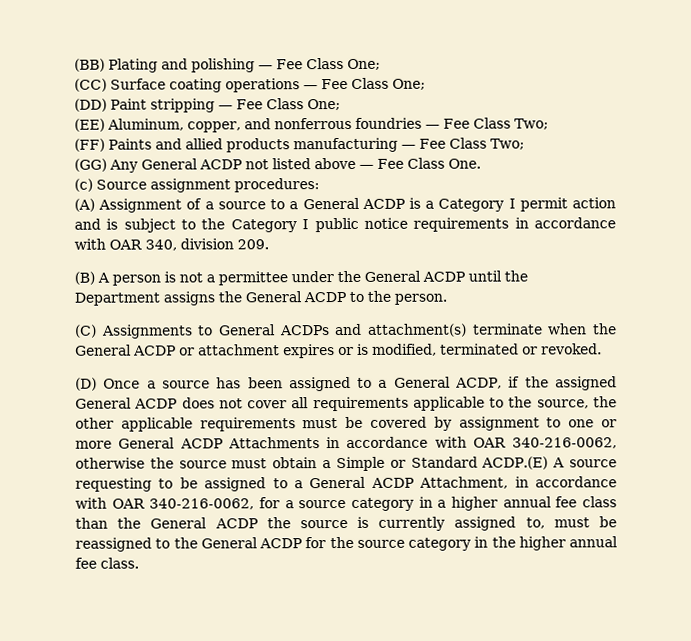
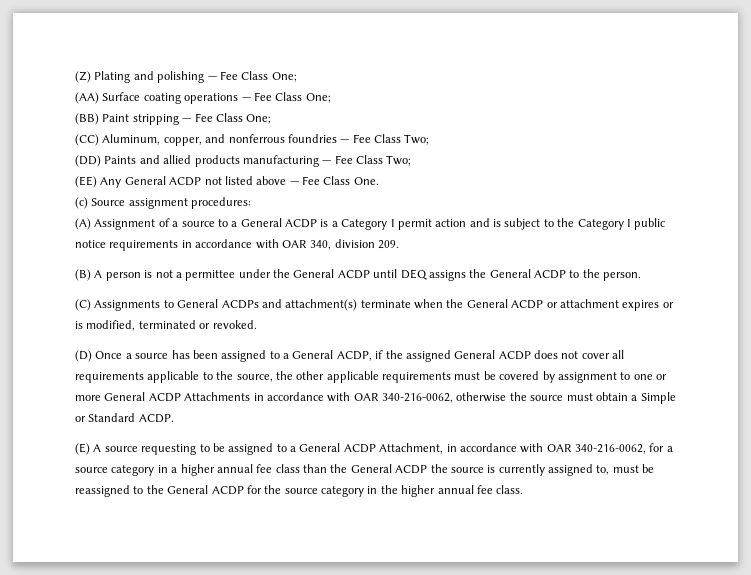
- (BB) Plating and polishing — Fee Class One;
+ (Z) Plating and polishing — Fee Class One;
- (CC) Surface coating operations — Fee Class One;
+ (AA) Surface coating operations — Fee Class One;
- (DD) Paint stripping — Fee Class One;
+ (BB) Paint stripping — Fee Class One;
- (EE) Aluminum, copper, and nonferrous foundries — Fee Class Two;
+ (CC) Aluminum, copper, and nonferrous foundries — Fee Class Two;
- (FF) Paints and allied products manufacturing — Fee Class Two;
+ (DD) Paints and allied products manufacturing — Fee Class Two;
- (GG) Any General ACDP not listed above — Fee Class One.
+ (EE) Any General ACDP not listed above — Fee Class One.
- (B) A person is not a permittee under the General ACDP until the Department assigns the General ACDP to the person.
+ (B) A person is not a permittee under the General ACDP until DEQ assigns the General ACDP to the person.
- (D) Once a source has been assigned to a General ACDP, if the assigned General ACDP does not cover all requirements applicable to the source, the other applicable requirements must be covered by assignment to one or more General ACDP Attachments in accordance with OAR 340-216-0062, otherwise the source must obtain a Simple or Standard ACDP.(E) A source requesting to be assigned to a General ACDP Attachment, in accordance with OAR 340-216-0062, for a source category in a higher annual fee class than the General ACDP the source is currently assigned to, must be reassigned to the General ACDP for the source category in the higher annual fee class.
+ (D) Once a source has been assigned to a General ACDP, if the assigned General ACDP does not cover all requirements applicable to the source, the other applicable requirements must be covered by assignment to one or more General ACDP Attachments in accordance with OAR 340-216-0062, otherwise the source must obtain a Simple or Standard ACDP.
+ (E) A source requesting to be assigned to a General ACDP Attachment, in accordance with OAR 340-216-0062, for a source category in a higher annual fee class than the General ACDP the source is currently assigned to, must be reassigned to the General ACDP for the source category in the higher annual fee class.

